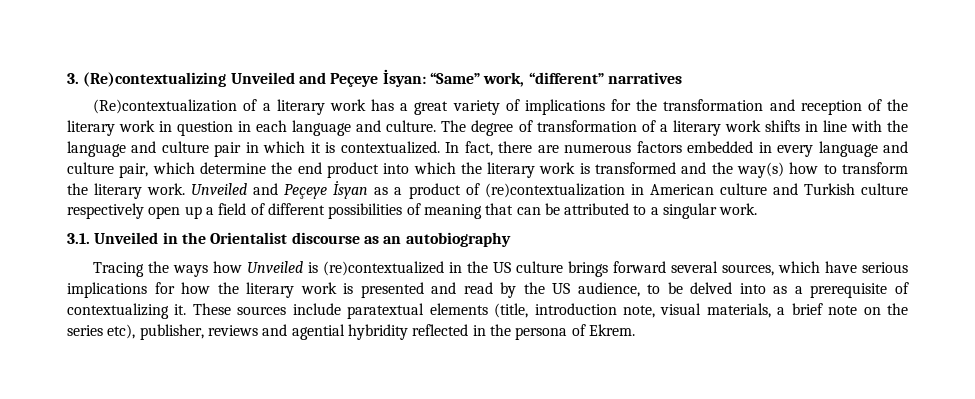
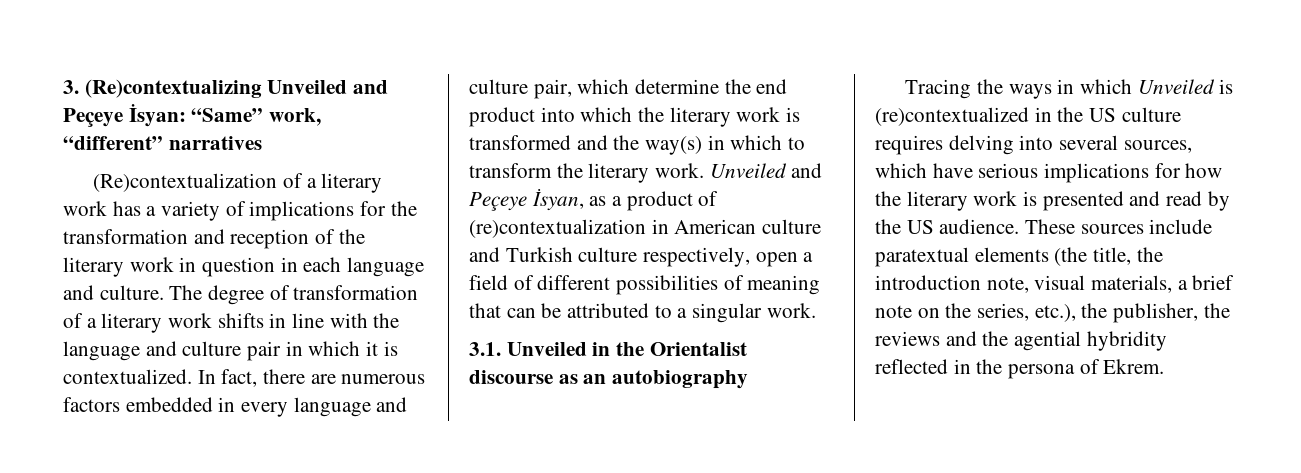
- (Re)contextualization of a literary work has a great variety of implications for the transformation and reception of the literary work in question in each language and culture.
+ (Re)contextualization of a literary work has a variety of implications for the transformation and reception of the literary work in question in each language and culture.
- In fact, there are numerous factors embedded in every language and culture pair, which determine the end product into which the literary work is transformed and the way(s) how to transform the literary work.
+ In fact, there are numerous factors embedded in every language and culture pair, which determine the end product into which the literary work is transformed and the way(s) in which to transform the literary work.
- Unveiled and Peçeye İsyan as a product of (re)contextualization in American culture and Turkish culture respectively open up a field of different possibilities of meaning that can be attributed to a singular work.
+ Unveiled and Peçeye İsyan, as a product of (re)contextualization in American culture and Turkish culture respectively, open a field of different possibilities of meaning that can be attributed to a singular work.
- Tracing the ways how Unveiled is (re)contextualized in the US culture brings forward several sources, which have serious implications for how the literary work is presented and read by the US audience, to be delved into as a prerequisite of contextualizing it.
+ Tracing the ways in which Unveiled is (re)contextualized in the US culture requires delving into several sources, which have serious implications for how the literary work is presented and read by the US audience.
- These sources include paratextual elements (title, introduction note, visual materials, a brief note on the series etc), publisher, reviews and agential hybridity reflected in the persona of Ekrem.
+ These sources include paratextual elements (the title, the introduction note, visual materials, a brief note on the series, etc.), the publisher, the reviews and the agential hybridity reflected in the persona of Ekrem.

